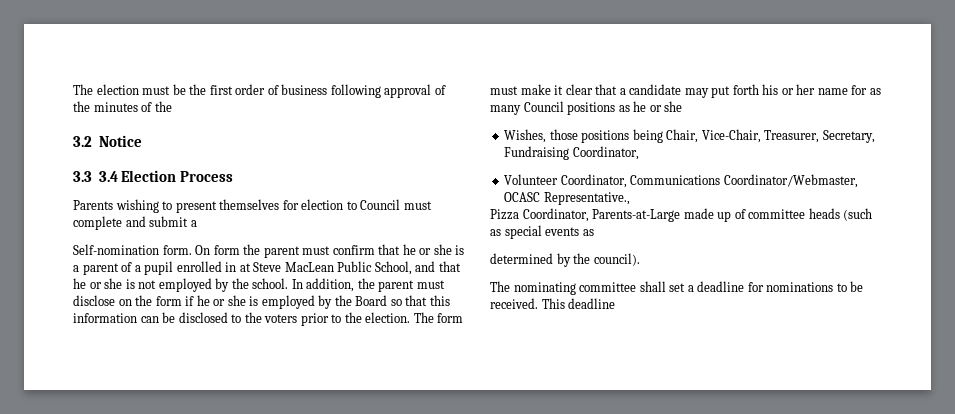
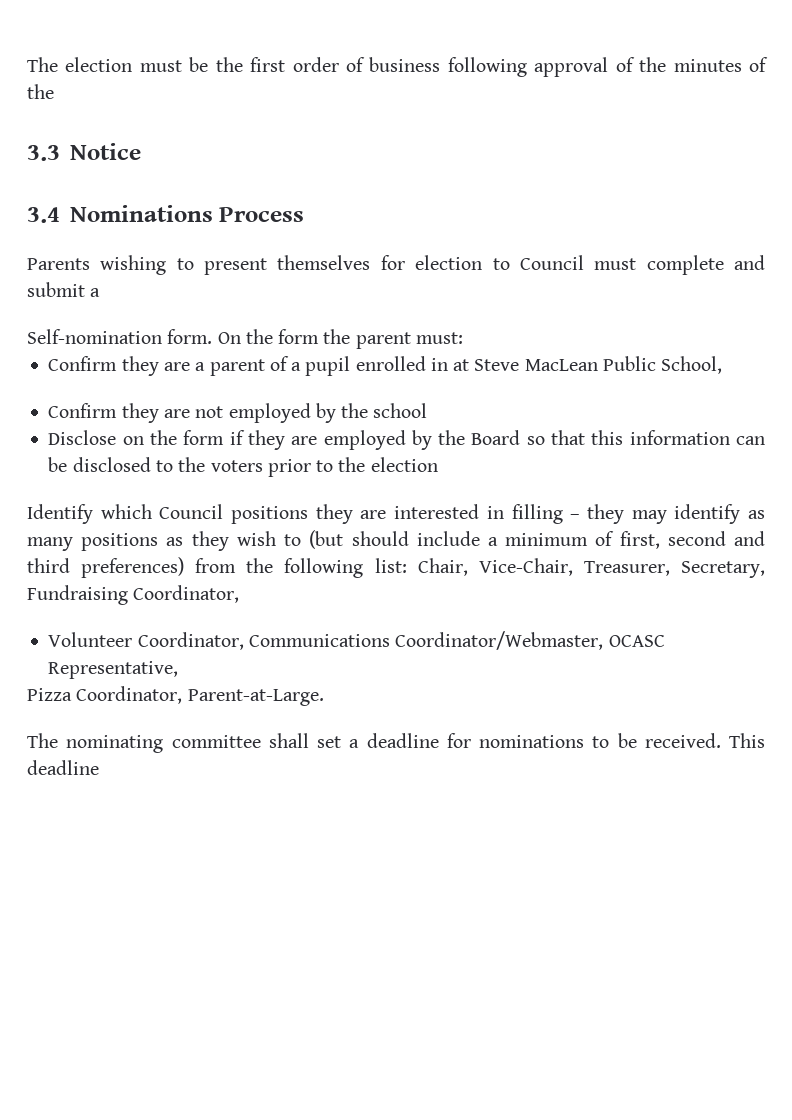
- 3.2 Notice
+ 3.3 Notice
- 3.3 3.4 Election Process
+ 3.4 Nominations Process
- On form the parent must confirm that he or she is a parent of a pupil enrolled in at Steve MacLean Public School, and that he or she is not employed by the school. In addition, the parent must disclose on the form if he or she is employed by the Board so that this information can be disclosed to the voters prior to the election. The form must make it clear that a candidate may put forth his or her name for as many Council positions as he or she
- Wishes, those positions being Chair, Vice-Chair, Treasurer, Secretary, Fundraising Coordinator,
+ On the form the parent must:
+ Confirm they are a parent of a pupil enrolled in at Steve MacLean Public School,
+ Confirm they are not employed by the school
+ Disclose on the form if they are employed by the Board so that this information can be disclosed to the voters prior to the election
+ Identify which Council positions they are interested in filling – they may identify as many positions as they wish to (but should include a minimum of first, second and third preferences) from the following list: Chair, Vice-Chair, Treasurer, Secretary, Fundraising Coordinator,
- Volunteer Coordinator, Communications Coordinator/Webmaster, OCASC Representative.,
+ Volunteer Coordinator, Communications Coordinator/Webmaster, OCASC Representative,
- Pizza Coordinator, Parents-at-Large made up of committee heads (such as special events as
- determined by the council).
+ Pizza Coordinator, Parent-at-Large.

